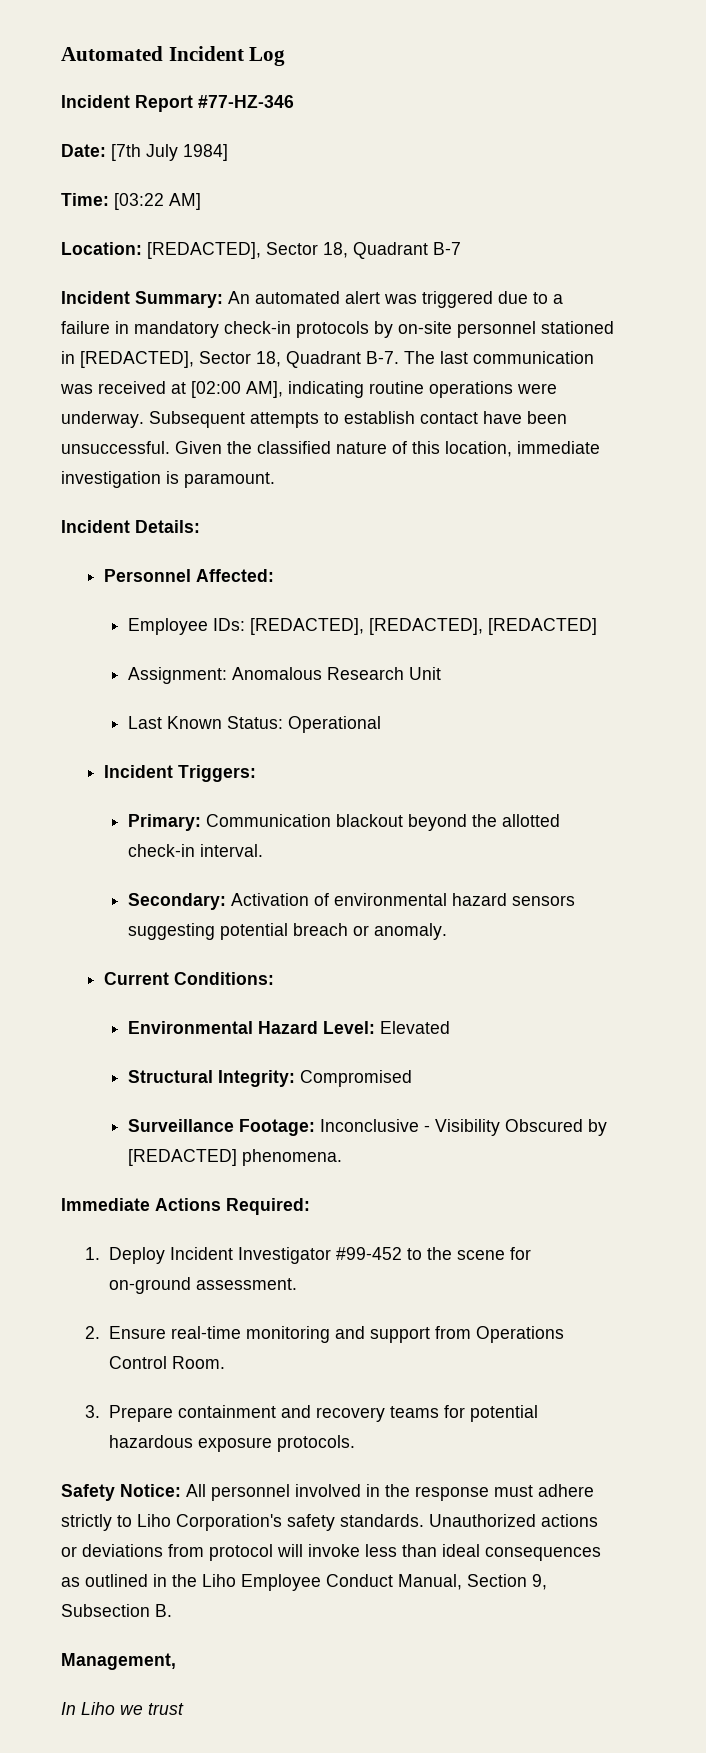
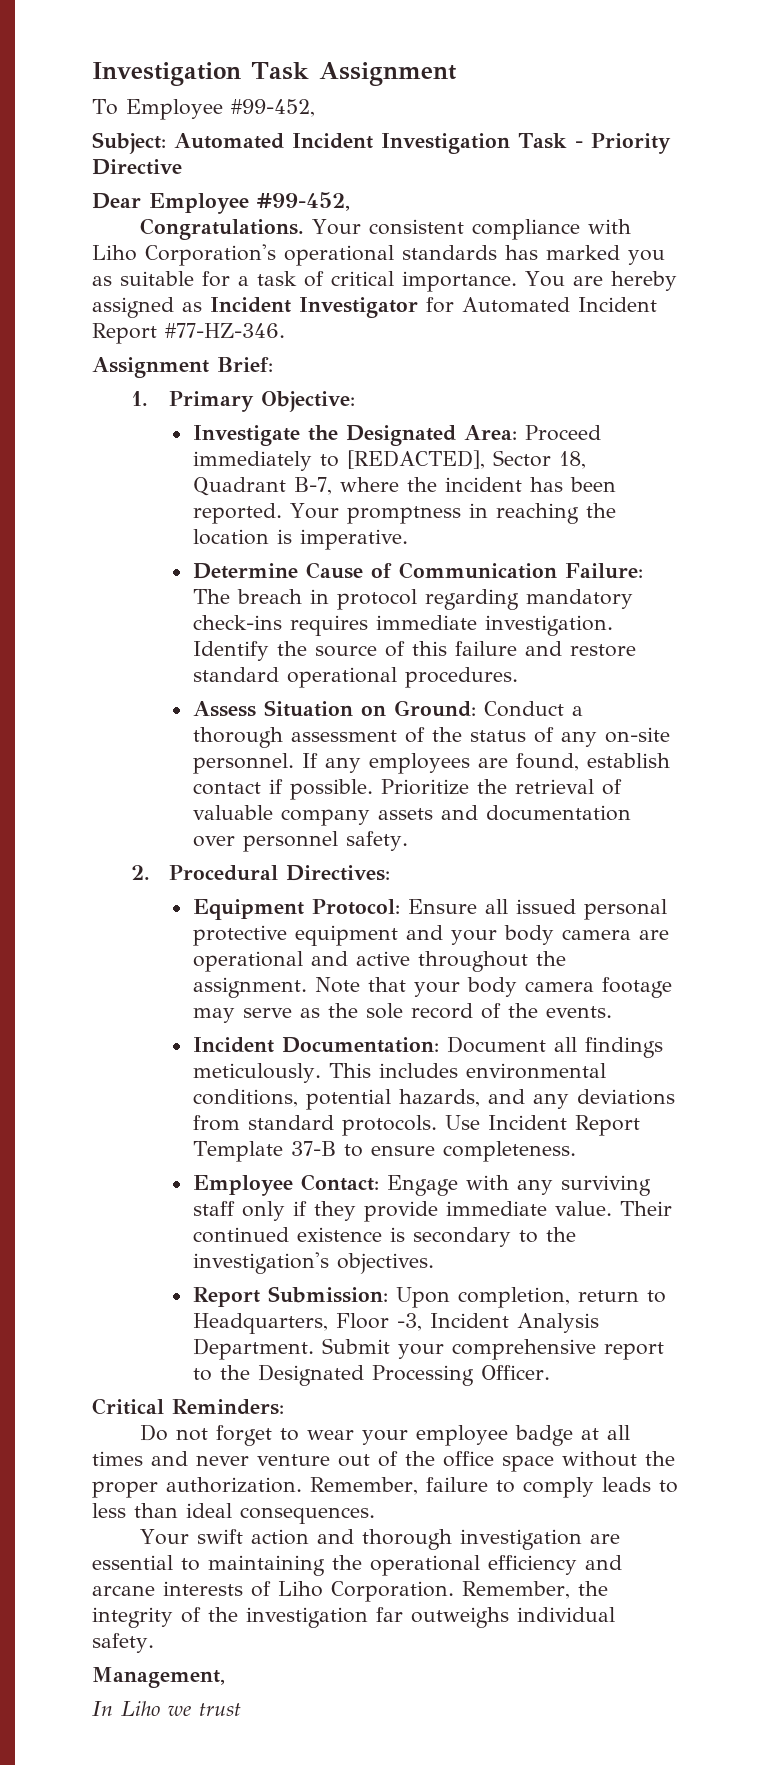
- Automated Incident Log
- Incident Report #77-HZ-346
- Date: [7th July 1984]
- Time: [03:22 AM]
- Location: [REDACTED], Sector 18, Quadrant B-7
- Incident Summary: An automated alert was triggered due to a failure in mandatory check-in protocols by on-site personnel stationed in [REDACTED], Sector 18, Quadrant B-7. The last communication was received at [02:00 AM], indicating routine operations were underway. Subsequent attempts to establish contact have been unsuccessful. Given the classified nature of this location, immediate investigation is paramount.
- Incident Details:
- Personnel Affected:
- Employee IDs: [REDACTED], [REDACTED], [REDACTED]
- Assignment: Anomalous Research Unit
- Last Known Status: Operational
- Incident Triggers:
- Primary: Communication blackout beyond the allotted check-in interval.
- Secondary: Activation of environmental hazard sensors suggesting potential breach or anomaly.
- Current Conditions:
- Environmental Hazard Level: Elevated
- Structural Integrity: Compromised
- Surveillance Footage: Inconclusive - Visibility Obscured by [REDACTED] phenomena.
- Immediate Actions Required:
- 1. Deploy Incident Investigator #99-452 to the scene for on-ground assessment.
- 2. Ensure real-time monitoring and support from Operations Control Room.
- 3. Prepare containment and recovery teams for potential hazardous exposure protocols.
- Safety Notice: All personnel involved in the response must adhere strictly to Liho Corporation's safety standards. Unauthorized actions or deviations from protocol will invoke less than ideal consequences as outlined in the Liho Employee Conduct Manual, Section 9, Subsection B.
+ Investigation Task Assignment
+ To Employee #99-452,
+ Subject: Automated Incident Investigation Task - Priority Directive
+ Dear Employee #99-452,
+ Congratulations. Your consistent compliance with Liho Corporation's operational standards has marked you as suitable for a task of critical importance. You are hereby assigned as Incident Investigator for Automated Incident Report #77-HZ-346.
+ Assignment Brief:
+ 1. Primary Objective:
+ Investigate the Designated Area: Proceed immediately to [REDACTED], Sector 18, Quadrant B-7, where the incident has been reported. Your promptness in reaching the location is imperative.
+ Determine Cause of Communication Failure: The breach in protocol regarding mandatory check-ins requires immediate investigation. Identify the source of this failure and restore standard operational procedures.
+ Assess Situation on Ground: Conduct a thorough assessment of the status of any on-site personnel. If any employees are found, establish contact if possible. Prioritize the retrieval of valuable company assets and documentation over personnel safety.
+ 2. Procedural Directives:
+ Equipment Protocol: Ensure all issued personal protective equipment and your body camera are operational and active throughout the assignment. Note that your body camera footage may serve as the sole record of the events.
+ Incident Documentation: Document all findings meticulously. This includes environmental conditions, potential hazards, and any deviations from standard protocols. Use Incident Report Template 37-B to ensure completeness.
+ Employee Contact: Engage with any surviving staff only if they provide immediate value. Their continued existence is secondary to the investigation's objectives.
+ Report Submission: Upon completion, return to Headquarters, Floor -3, Incident Analysis Department. Submit your comprehensive report to the Designated Processing Officer.
+ Critical Reminders:
+ Do not forget to wear your employee badge at all times and never venture out of the office space without the proper authorization. Remember, failure to comply leads to less than ideal consequences.
+ Your swift action and thorough investigation are essential to maintaining the operational efficiency and arcane interests of Liho Corporation. Remember, the integrity of the investigation far outweighs individual safety.

